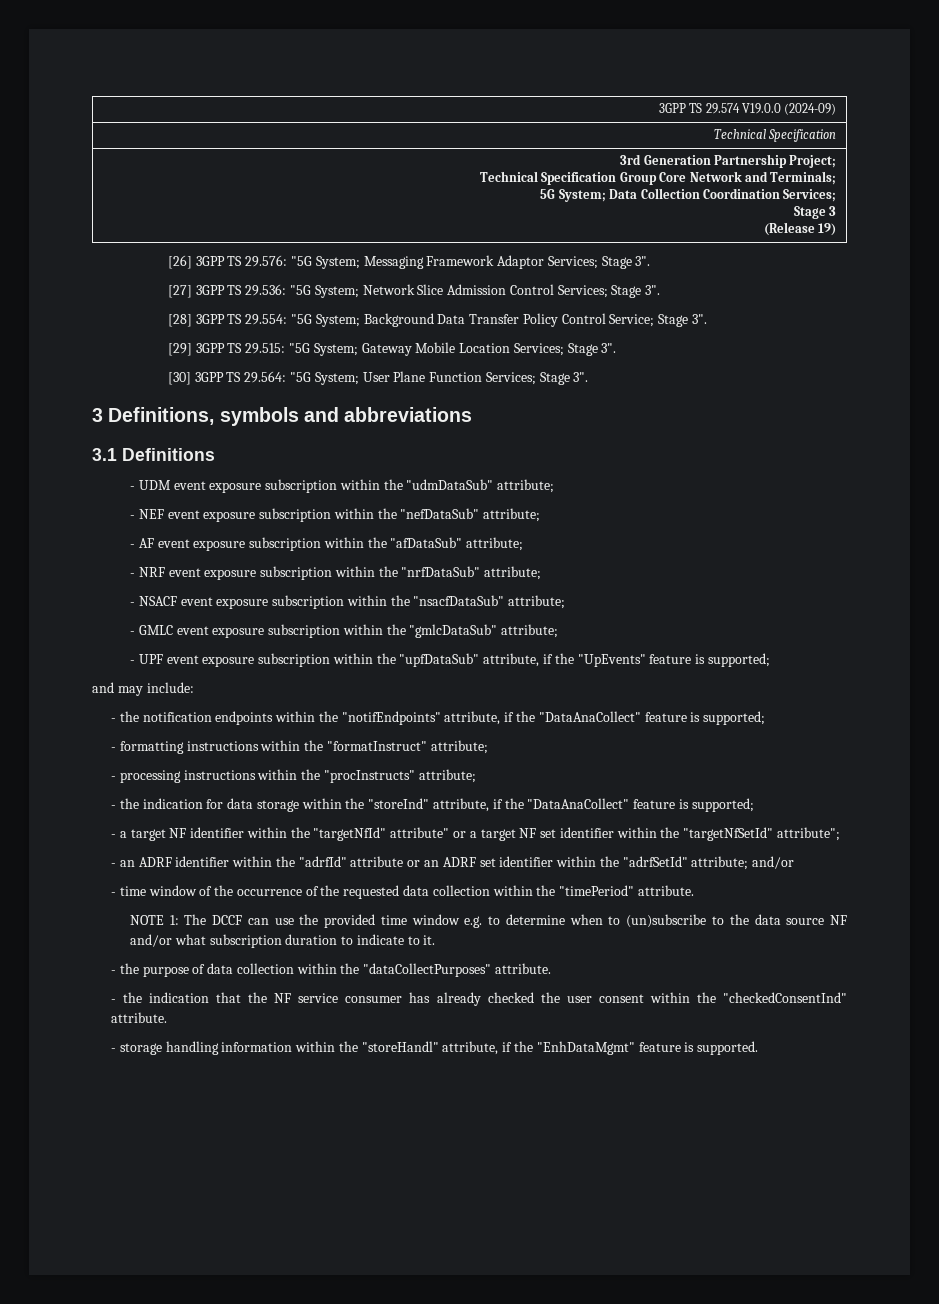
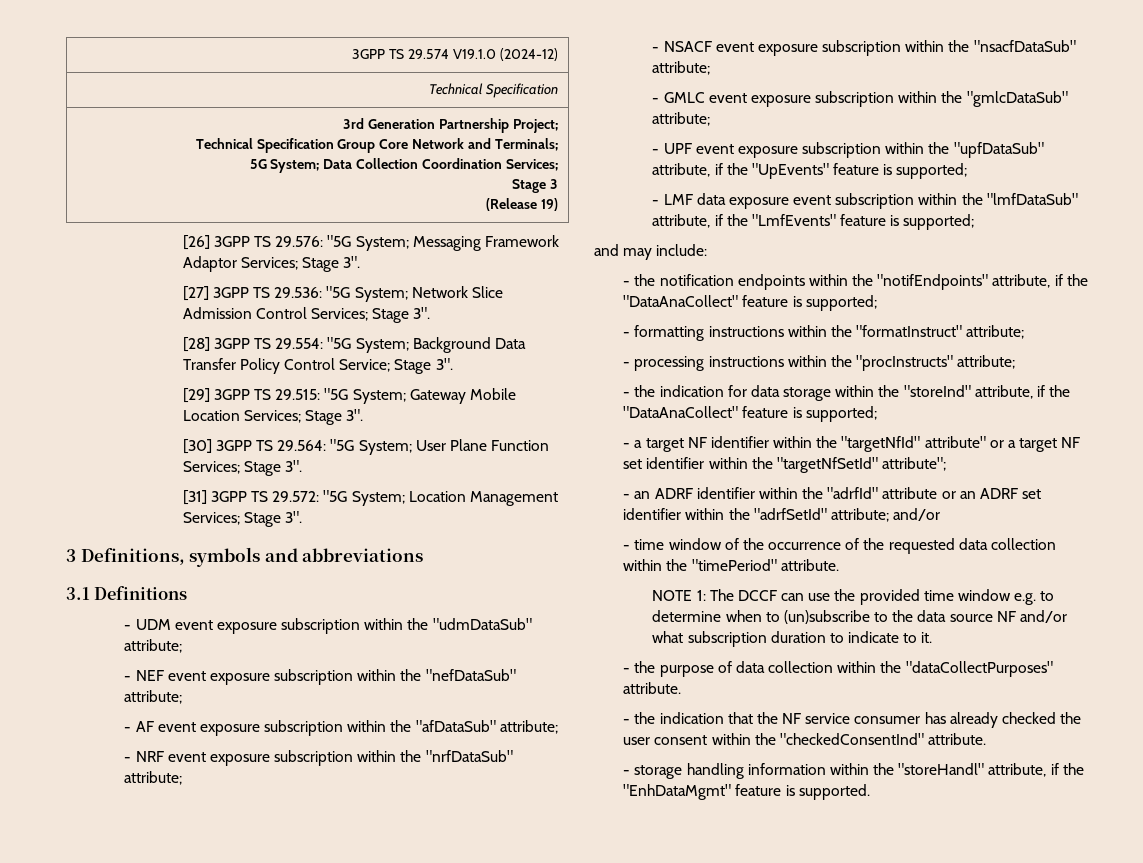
- 3GPP TS 29.574 V19.0.0 (2024-09)
+ 3GPP TS 29.574 V19.1.0 (2024-12)
+ [31] 3GPP TS 29.572: "5G System; Location Management Services; Stage 3".
+ - LMF data exposure event subscription within the "lmfDataSub" attribute, if the "LmfEvents" feature is supported;

